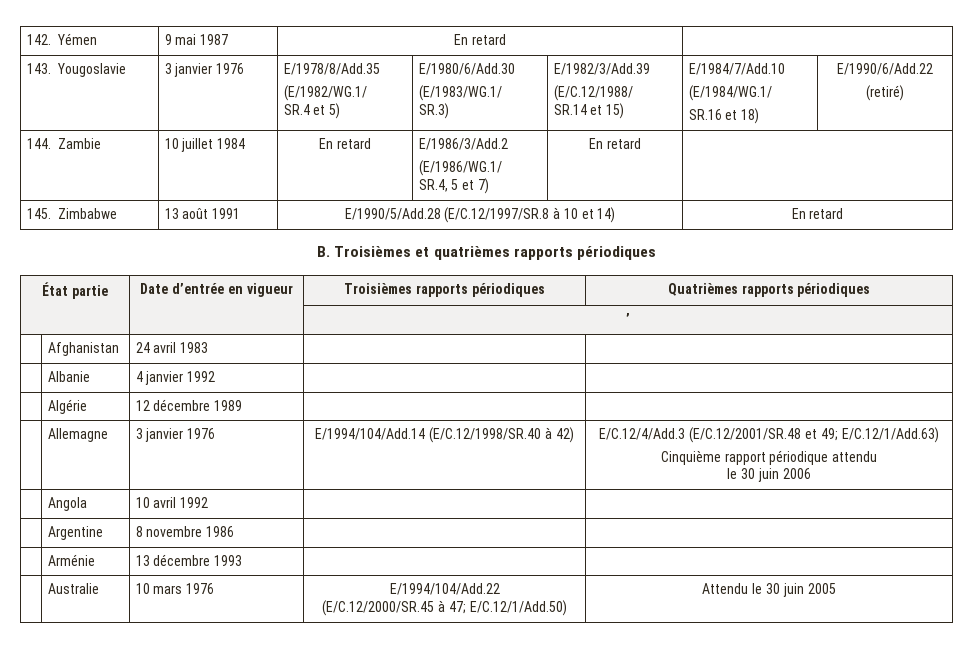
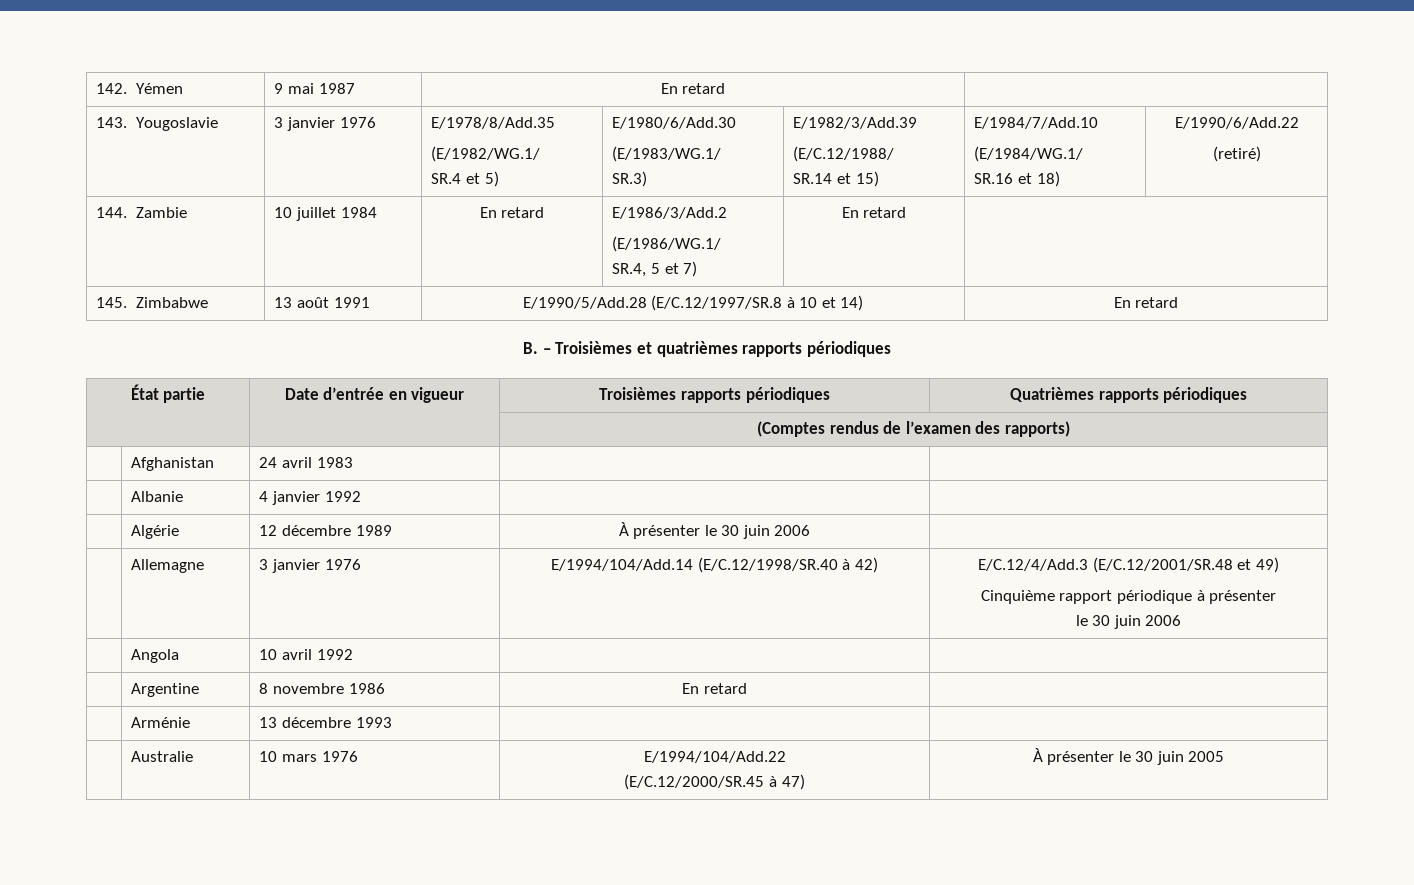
- B. Troisièmes et quatrièmes rapports périodiques
+ B. – Troisièmes et quatrièmes rapports périodiques
- | | ’
+ | | (Comptes rendus de l’examen des rapports)
- | Algérie | 12 décembre 1989 | |
+ | Algérie | 12 décembre 1989 | À présenter le 30 juin 2006 |
- | Allemagne | 3 janvier 1976 | E/1994/104/Add.14 (E/C.12/1998/SR.40 à 42) | E/C.12/4/Add.3 (E/C.12/2001/SR.48 et 49; E/C.12/1/Add.63)
- Cinquième rapport périodique attendu
+ | Allemagne | 3 janvier 1976 | E/1994/104/Add.14 (E/C.12/1998/SR.40 à 42) | E/C.12/4/Add.3 (E/C.12/2001/SR.48 et 49)
+ Cinquième rapport périodique à présenter
- | Argentine | 8 novembre 1986 | |
+ | Argentine | 8 novembre 1986 | En retard |
  | Australie | 10 mars 1976 | E/1994/104/Add.22
- (E/C.12/2000/SR.45 à 47; E/C.12/1/Add.50) | Attendu le 30 juin 2005
+ (E/C.12/2000/SR.45 à 47) | À présenter le 30 juin 2005

